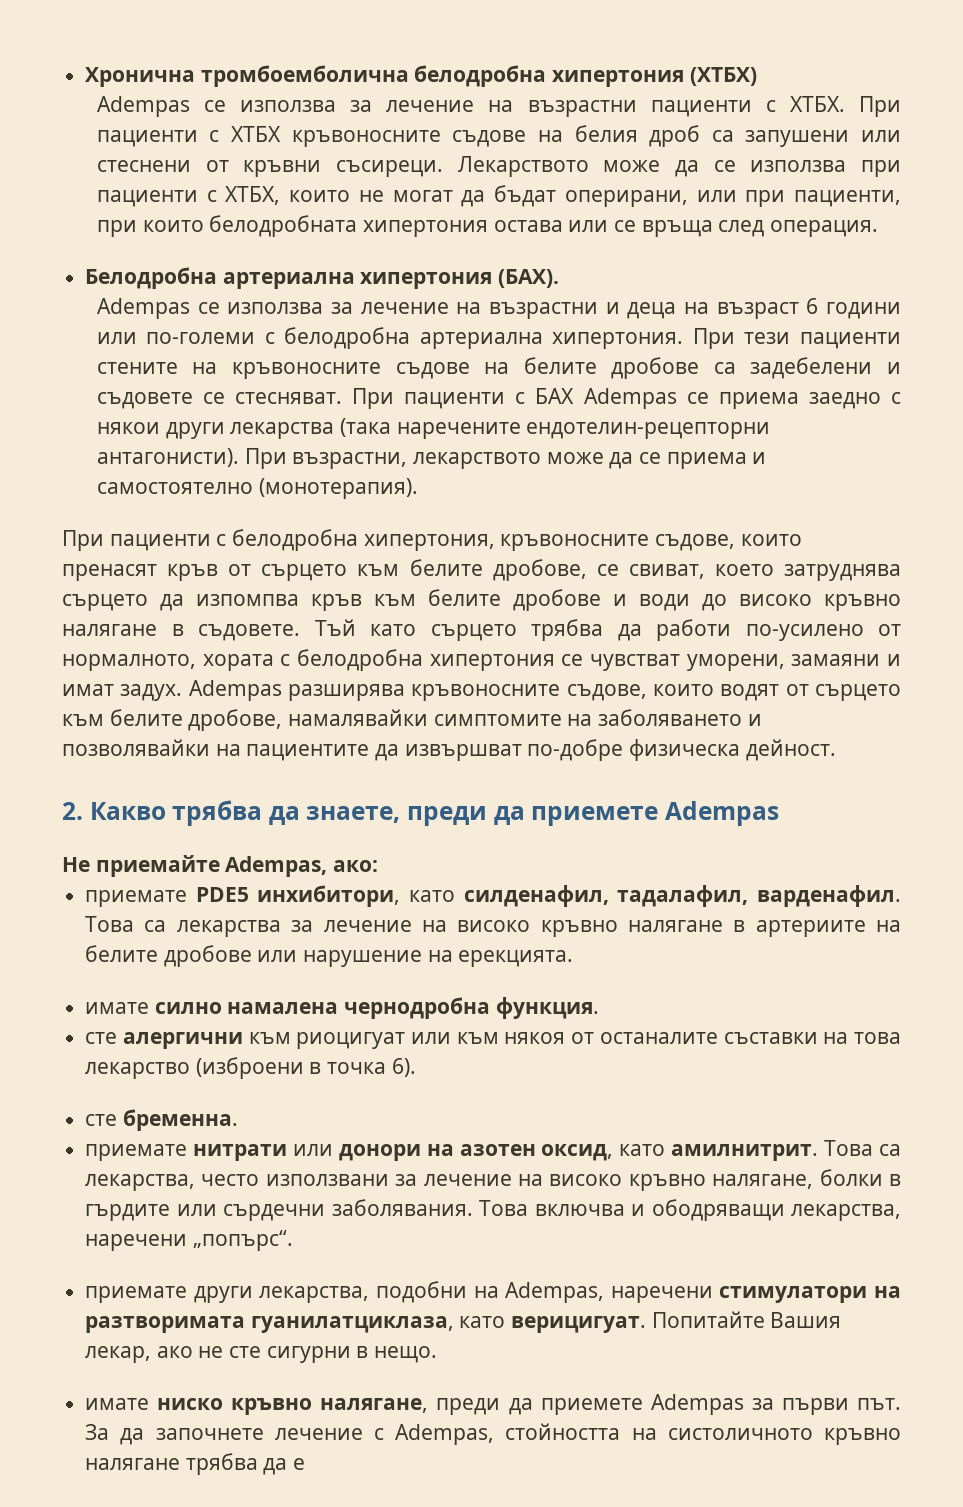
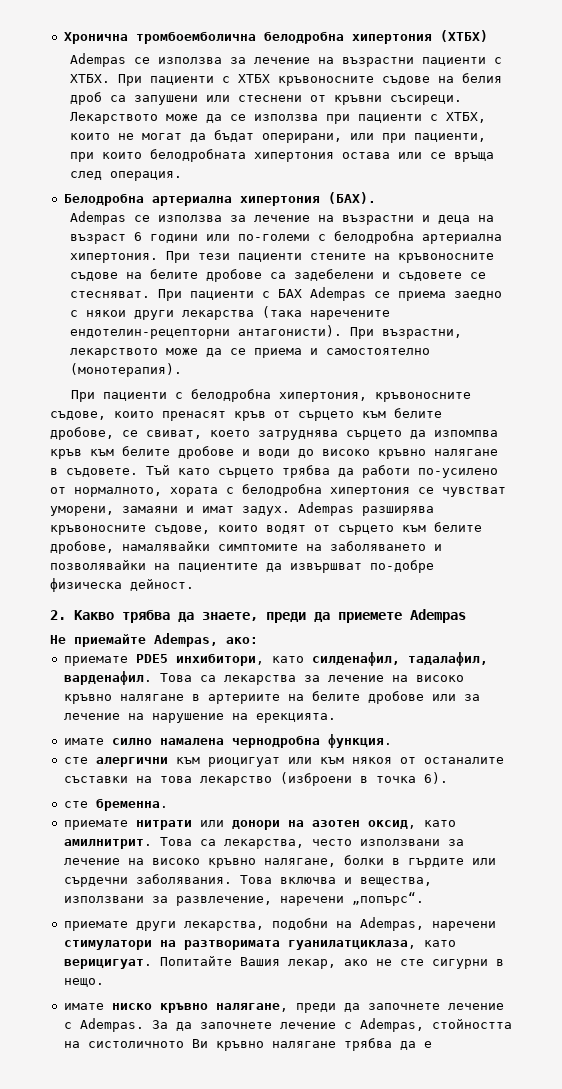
- Това са лекарства за лечение на високо кръвно налягане в артериите на белите дробове или нарушение на ерекцията.
+ Това са лекарства за лечение на високо кръвно налягане в артериите на белите дробове или за лечение на нарушение на ерекцията.
- Това включва и ободряващи лекарства, наречени „попърс“.
+ Това включва и вещества, използвани за развлечение, наречени „попърс“.
- имате ниско кръвно налягане, преди да приемете Adempas за първи път.
+ имате ниско кръвно налягане, преди да започнете лечение с Adempas.
- За да започнете лечение с Adempas, стойността на систоличното кръвно налягане трябва да е
+ За да започнете лечение с Adempas, стойността на систоличното Ви кръвно налягане трябва да е

